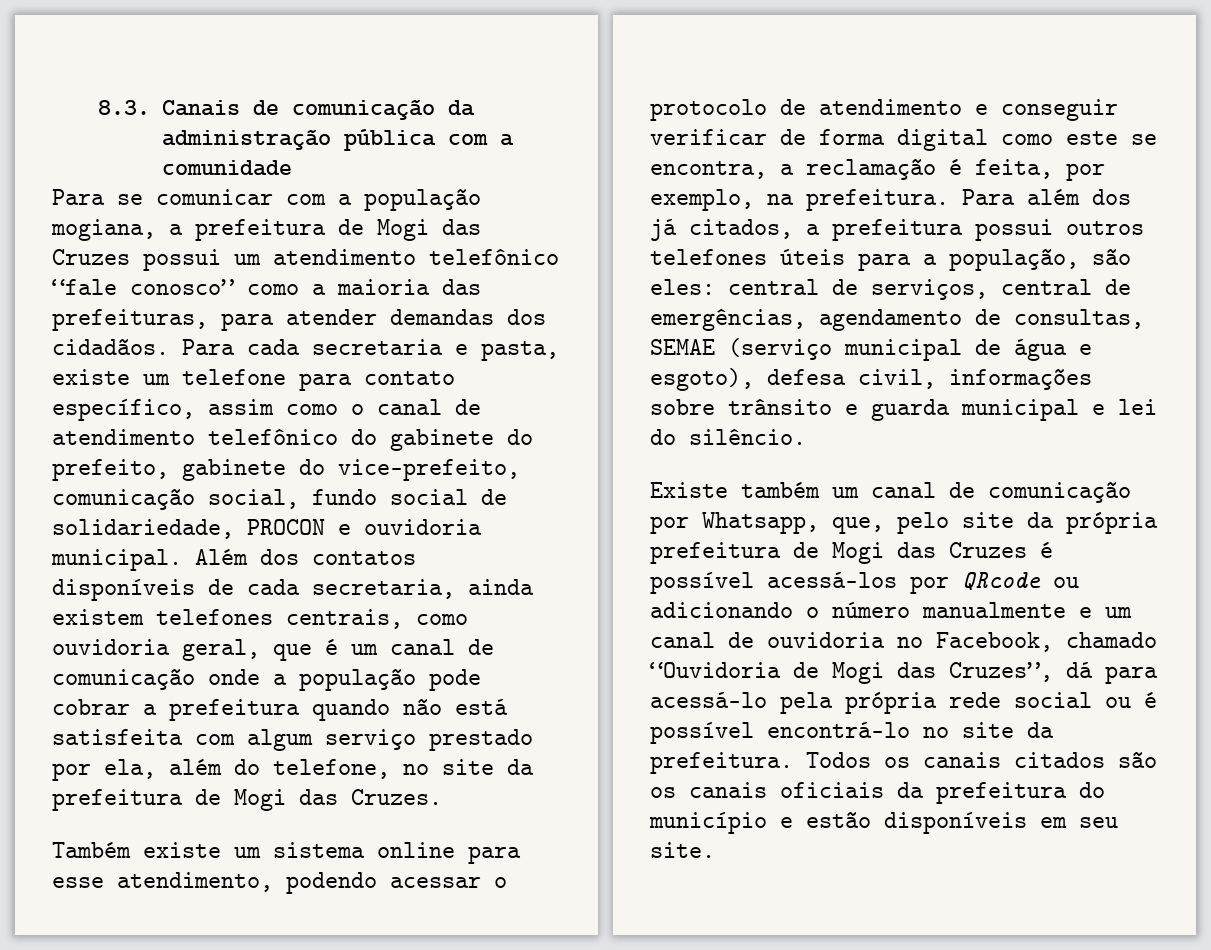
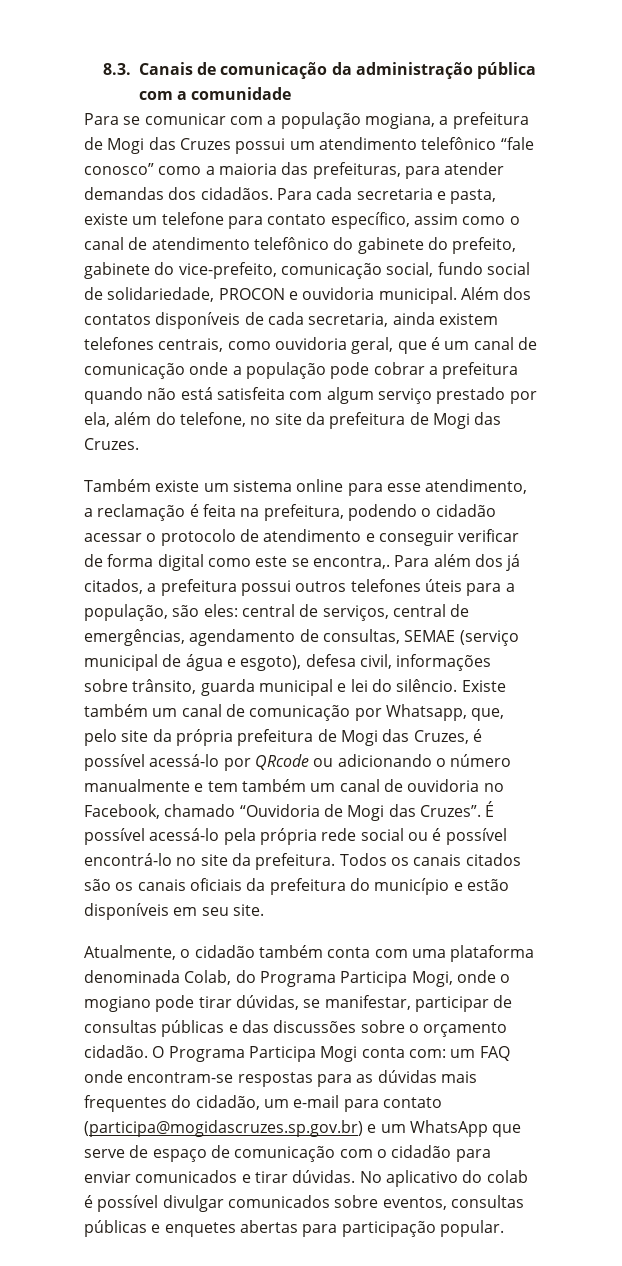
- Também existe um sistema online para esse atendimento, podendo acessar o protocolo de atendimento e conseguir verificar de forma digital como este se encontra, a reclamação é feita, por exemplo, na prefeitura.
+ Também existe um sistema online para esse atendimento, a reclamação é feita na prefeitura, podendo o cidadão acessar o protocolo de atendimento e conseguir verificar de forma digital como este se encontra,.
- central de serviços, central de emergências, agendamento de consultas, SEMAE (serviço municipal de água e esgoto), defesa civil, informações sobre trânsito e guarda municipal e lei do silêncio.
- Existe também um canal de comunicação por Whatsapp, que, pelo site da própria prefeitura de Mogi das Cruzes é possível acessá-los por QRcode ou adicionando o número manualmente e um canal de ouvidoria no Facebook, chamado “Ouvidoria de Mogi das Cruzes”, dá para acessá-lo pela própria rede social ou é possível encontrá-lo no site da prefeitura.
+ central de serviços, central de emergências, agendamento de consultas, SEMAE (serviço municipal de água e esgoto), defesa civil, informações sobre trânsito, guarda municipal e lei do silêncio. Existe também um canal de comunicação por Whatsapp, que, pelo site da própria prefeitura de Mogi das Cruzes, é possível acessá-lo por QRcode ou adicionando o número manualmente e tem também um canal de ouvidoria no Facebook, chamado “Ouvidoria de Mogi das Cruzes”. É possível acessá-lo pela própria rede social ou é possível encontrá-lo no site da prefeitura.
+ Atualmente, o cidadão também conta com uma plataforma denominada Colab, do Programa Participa Mogi, onde o mogiano pode tirar dúvidas, se manifestar, participar de consultas públicas e das discussões sobre o orçamento cidadão. O Programa Participa Mogi conta com: um FAQ onde encontram-se respostas para as dúvidas mais frequentes do cidadão, um e-mail para contato (participa@mogidascruzes.sp.gov.br) e um WhatsApp que serve de espaço de comunicação com o cidadão para enviar comunicados e tirar dúvidas. No aplicativo do colab é possível divulgar comunicados sobre eventos, consultas públicas e enquetes abertas para participação popular.

